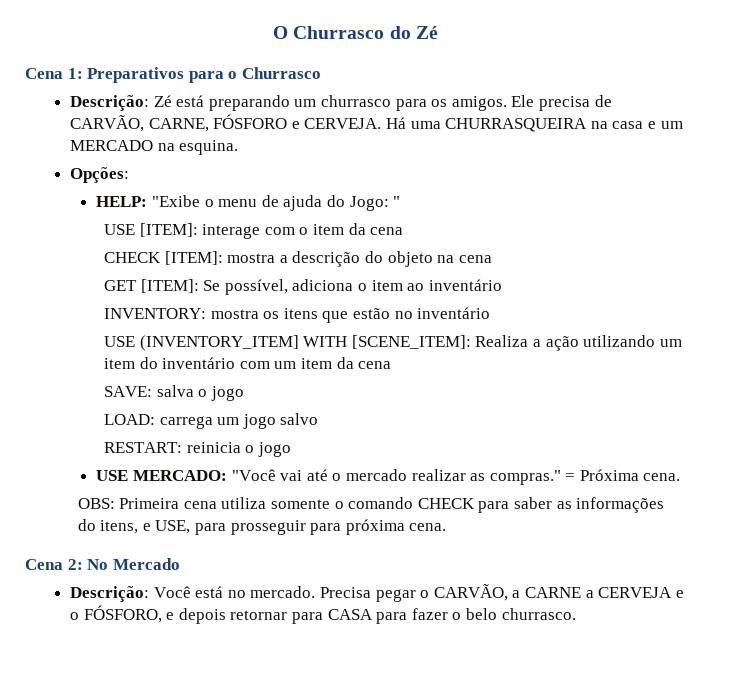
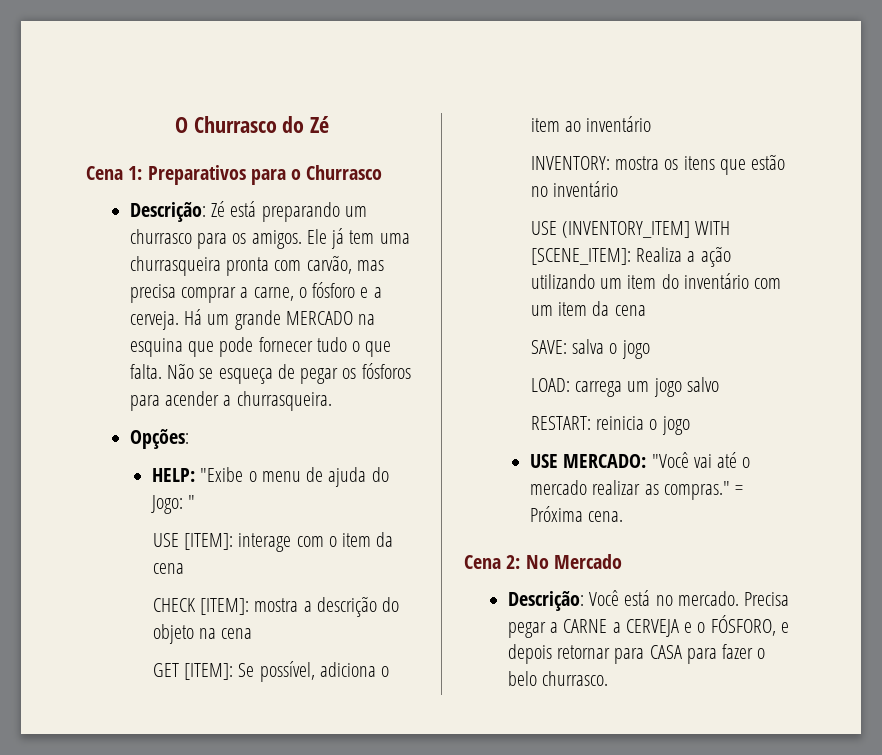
- Ele precisa de CARVÃO, CARNE, FÓSFORO e CERVEJA. Há uma CHURRASQUEIRA na casa e um MERCADO na esquina.
+ Ele já tem uma churrasqueira pronta com carvão, mas precisa comprar a carne, o fósforo e a cerveja. Há um grande MERCADO na esquina que pode fornecer tudo o que falta. Não se esqueça de pegar os fósforos para acender a churrasqueira.
- OBS: Primeira cena utiliza somente o comando CHECK para saber as informações do itens, e USE, para prosseguir para próxima cena.
- Precisa pegar o CARVÃO, a CARNE a CERVEJA e o FÓSFORO, e depois retornar para CASA para fazer o belo churrasco.
+ Precisa pegar a CARNE a CERVEJA e o FÓSFORO, e depois retornar para CASA para fazer o belo churrasco.

